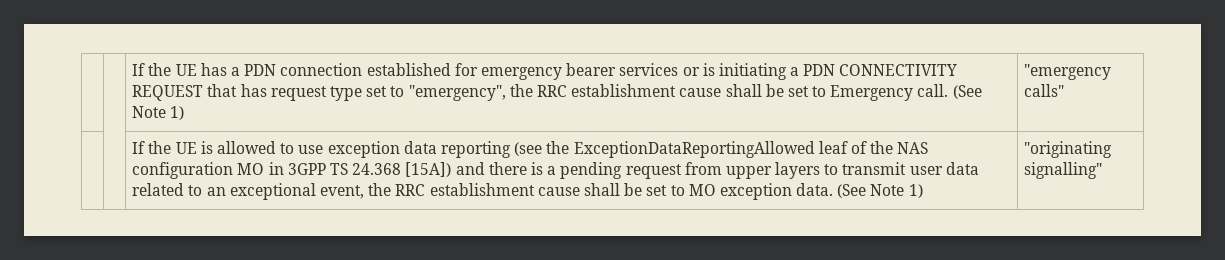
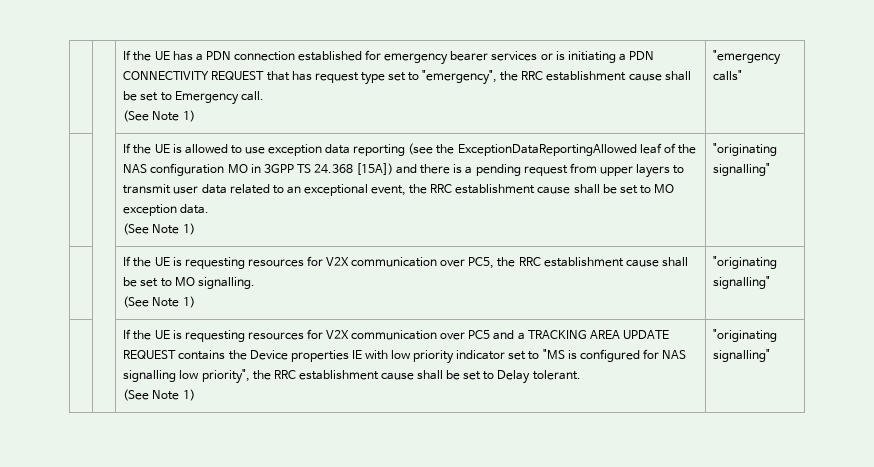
- If the UE has a PDN connection established for emergency bearer services or is initiating a PDN CONNECTIVITY REQUEST that has request type set to "emergency", the RRC establishment cause shall be set to Emergency call. (See Note 1)
+ If the UE has a PDN connection established for emergency bearer services or is initiating a PDN CONNECTIVITY REQUEST that has request type set to "emergency", the RRC establishment cause shall be set to Emergency call.
+ (See Note 1)
- If the UE is allowed to use exception data reporting (see the ExceptionDataReportingAllowed leaf of the NAS configuration MO in 3GPP TS 24.368 [15A]) and there is a pending request from upper layers to transmit user data related to an exceptional event, the RRC establishment cause shall be set to MO exception data. (See Note 1) | "originating signalling"
+ If the UE is allowed to use exception data reporting (see the ExceptionDataReportingAllowed leaf of the NAS configuration MO in 3GPP TS 24.368 [15A]) and there is a pending request from upper layers to transmit user data related to an exceptional event, the RRC establishment cause shall be set to MO exception data.
+ (See Note 1) | "originating signalling"
+ | | If the UE is requesting resources for V2X communication over PC5, the RRC establishment cause shall be set to MO signalling.
+ (See Note 1) | "originating signalling"
+ | | If the UE is requesting resources for V2X communication over PC5 and a TRACKING AREA UPDATE REQUEST contains the Device properties IE with low priority indicator set to "MS is configured for NAS signalling low priority", the RRC establishment cause shall be set to Delay tolerant.
+ (See Note 1) | "originating signalling"

